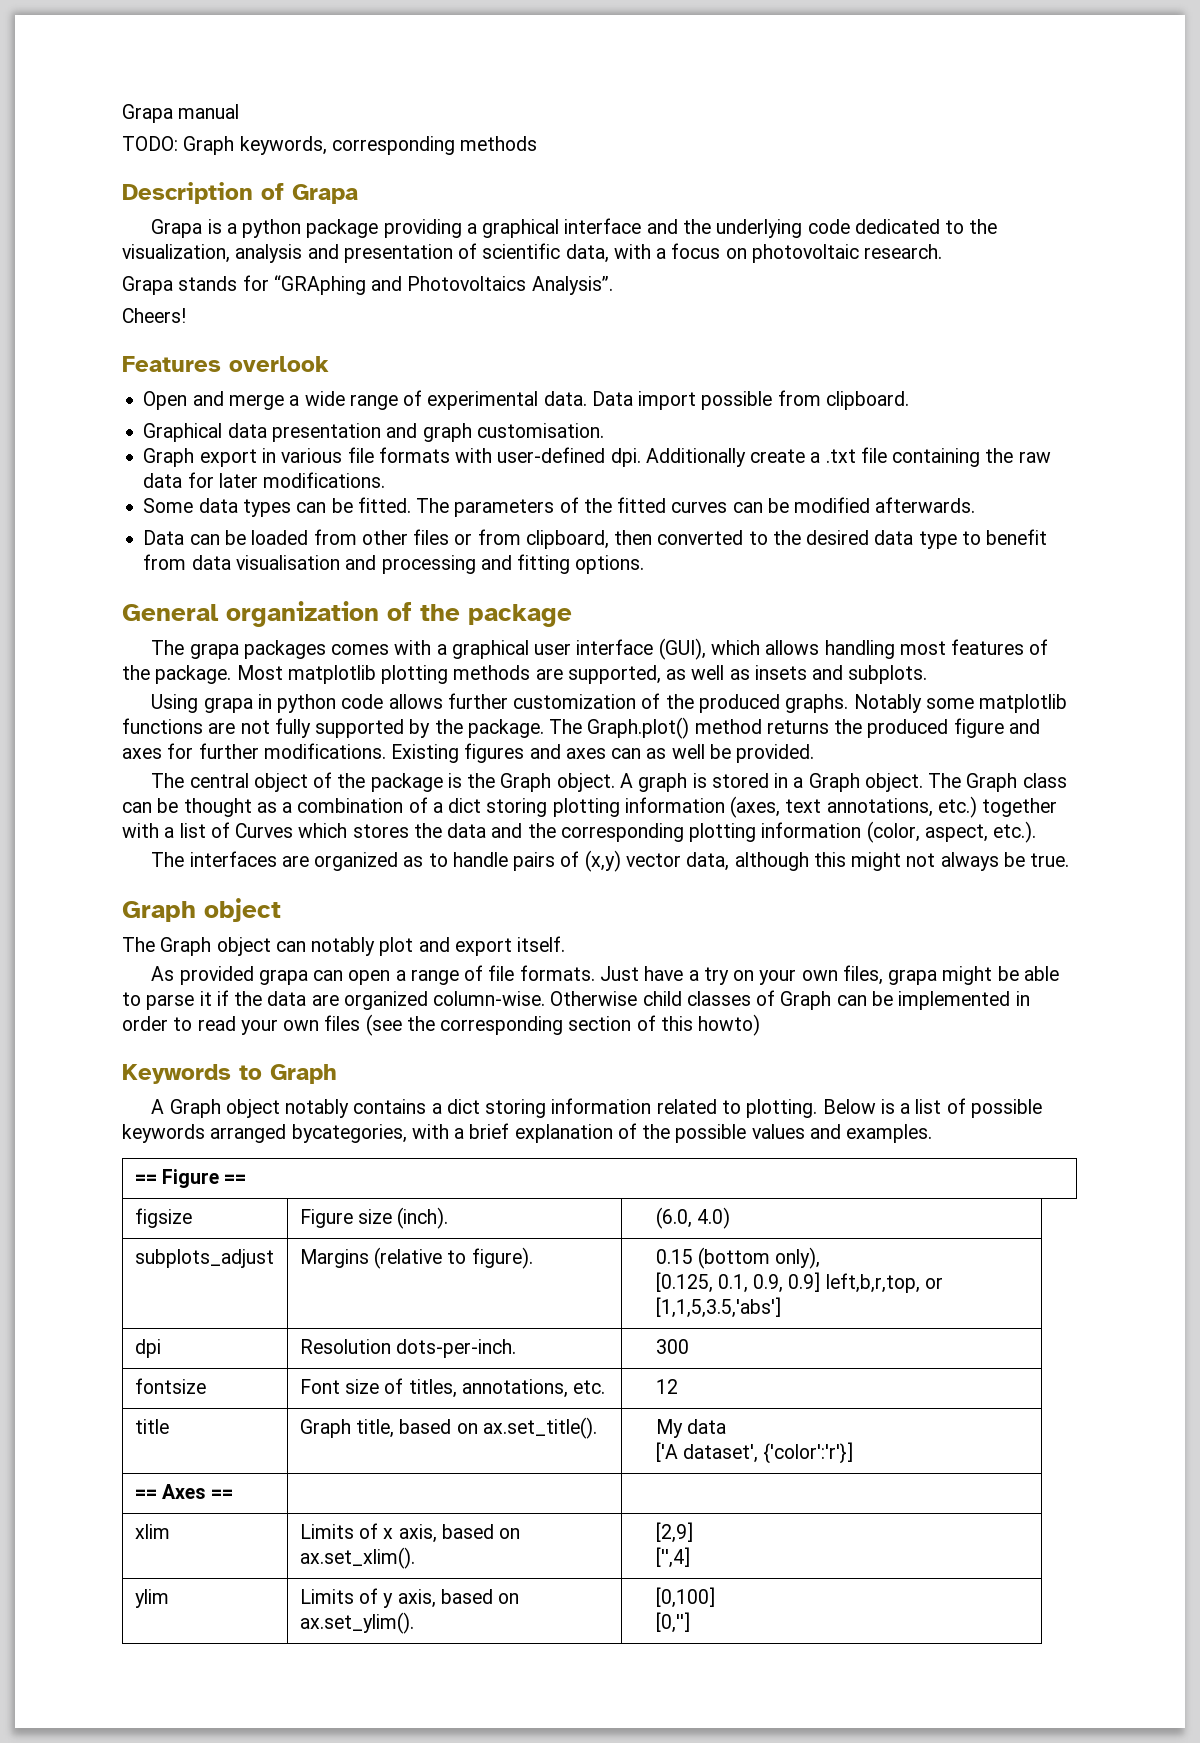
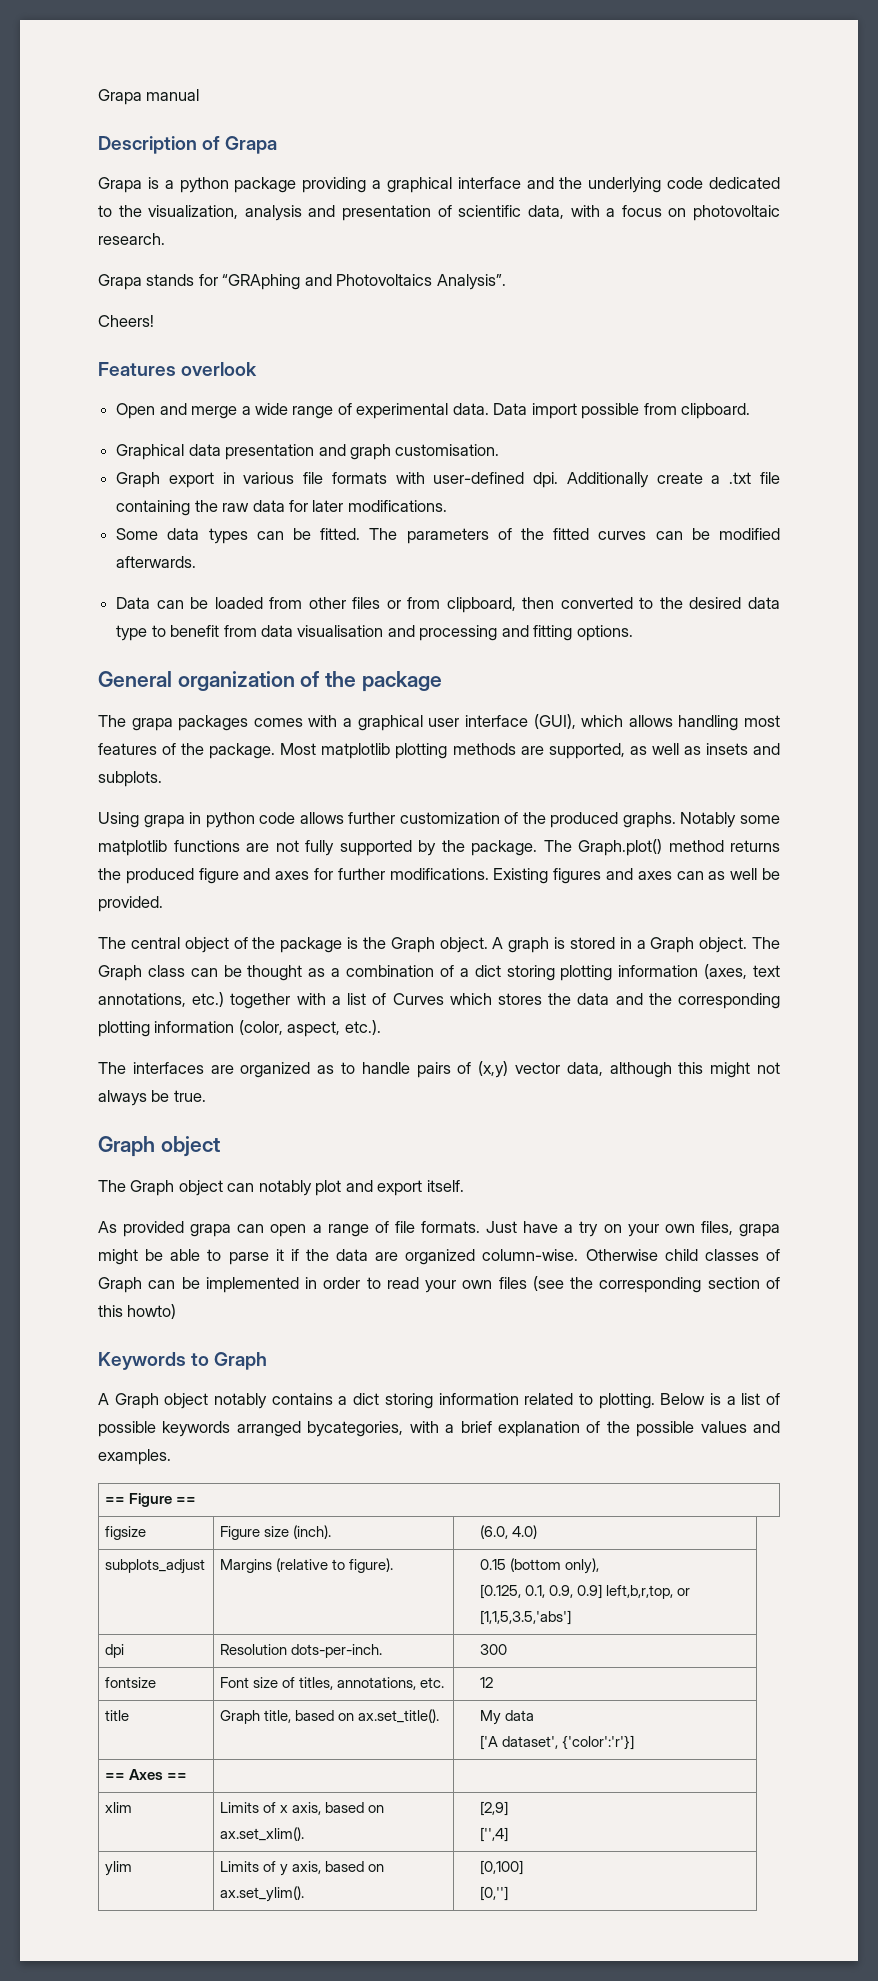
- TODO: Graph keywords, corresponding methods

